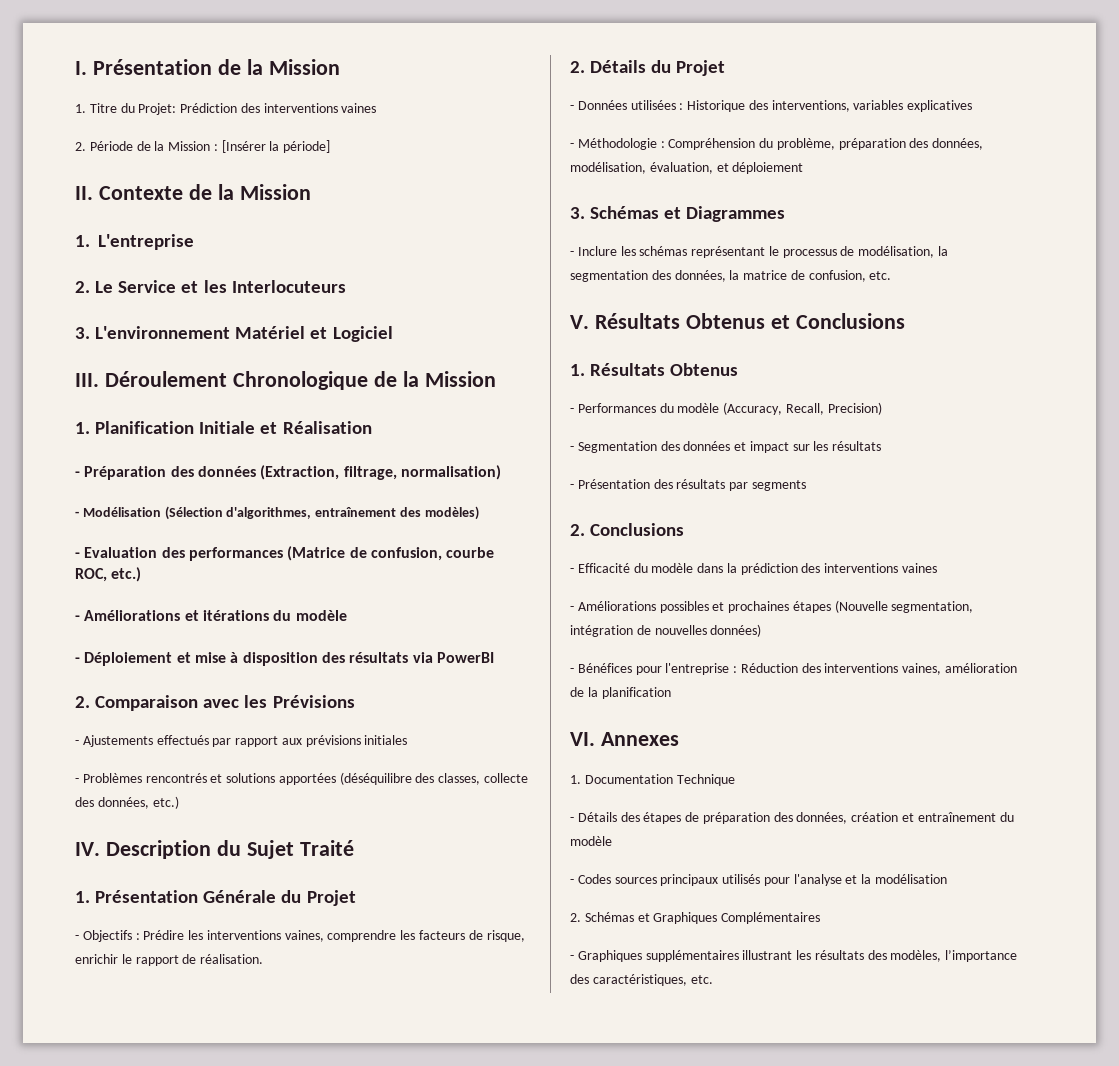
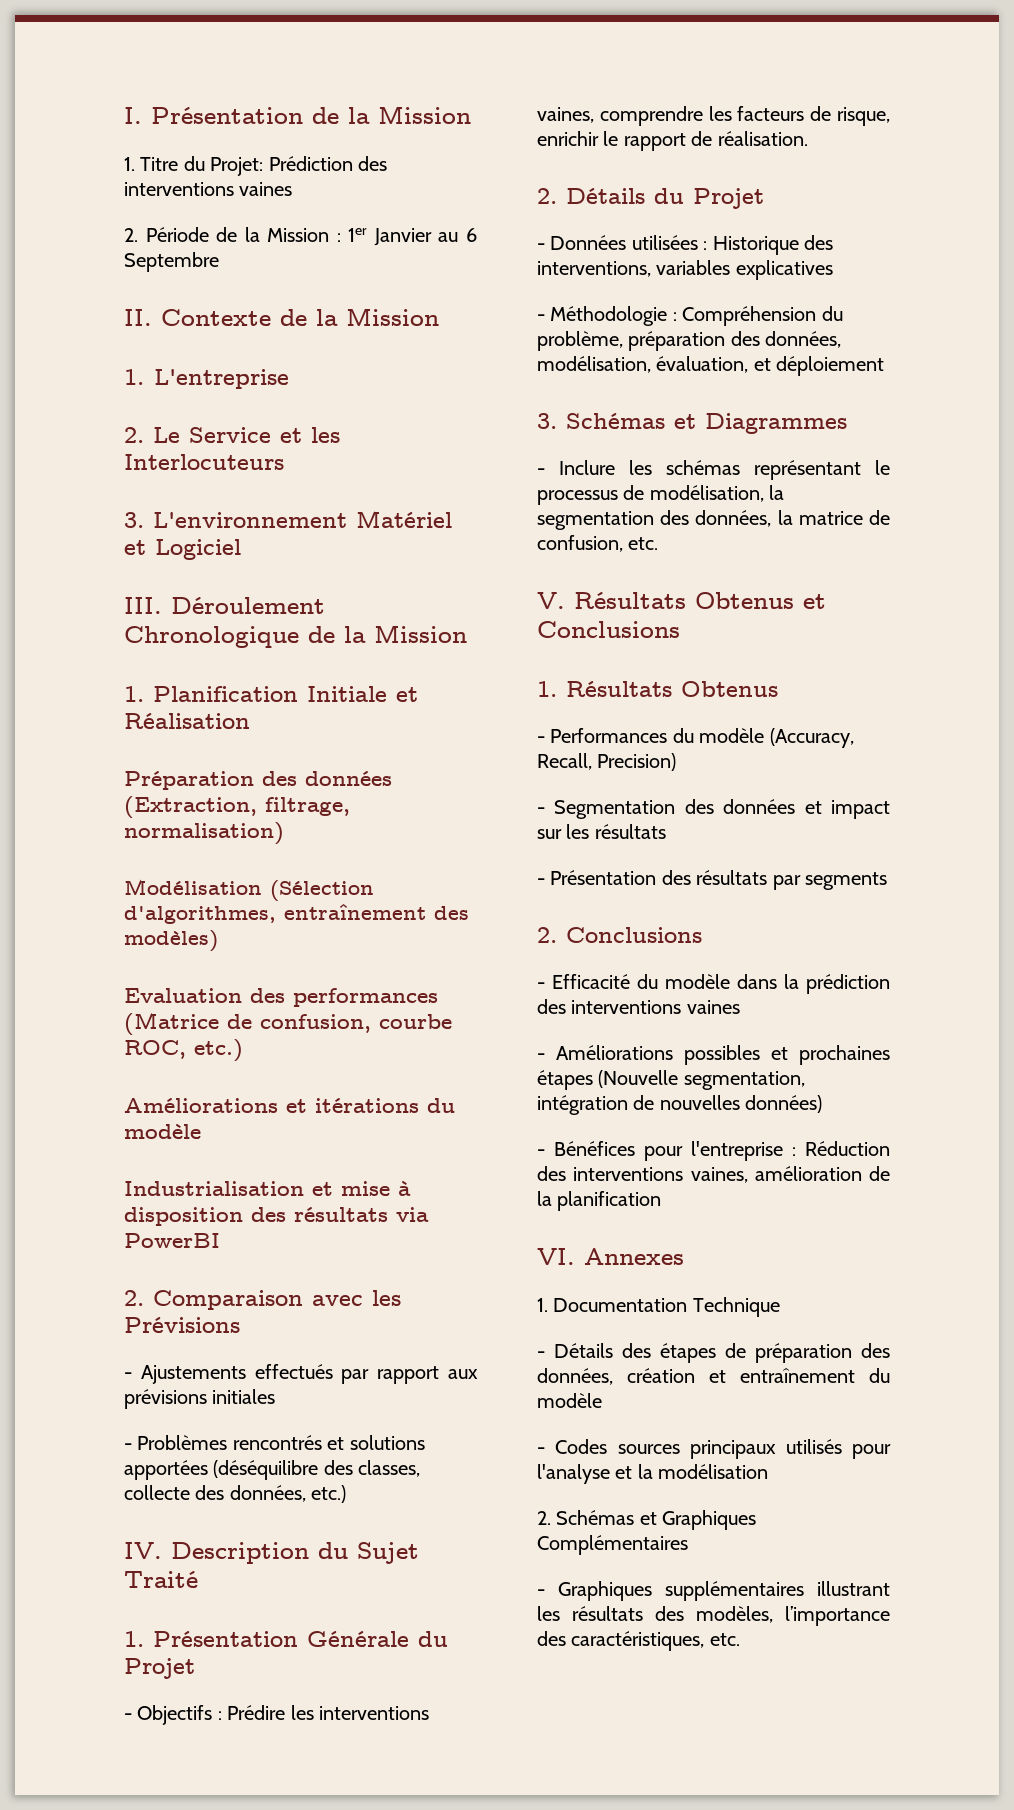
- 2. Période de la Mission : [Insérer la période]
+ 2. Période de la Mission : 1er Janvier au 6 Septembre
- - Préparation des données (Extraction, filtrage, normalisation)
+ Préparation des données (Extraction, filtrage, normalisation)
- - Modélisation (Sélection d'algorithmes, entraînement des modèles)
+ Modélisation (Sélection d'algorithmes, entraînement des modèles)
- - Evaluation des performances (Matrice de confusion, courbe ROC, etc.)
+ Evaluation des performances (Matrice de confusion, courbe ROC, etc.)
- - Améliorations et itérations du modèle
+ Améliorations et itérations du modèle
- - Déploiement et mise à disposition des résultats via PowerBI
+ Industrialisation et mise à disposition des résultats via PowerBI

